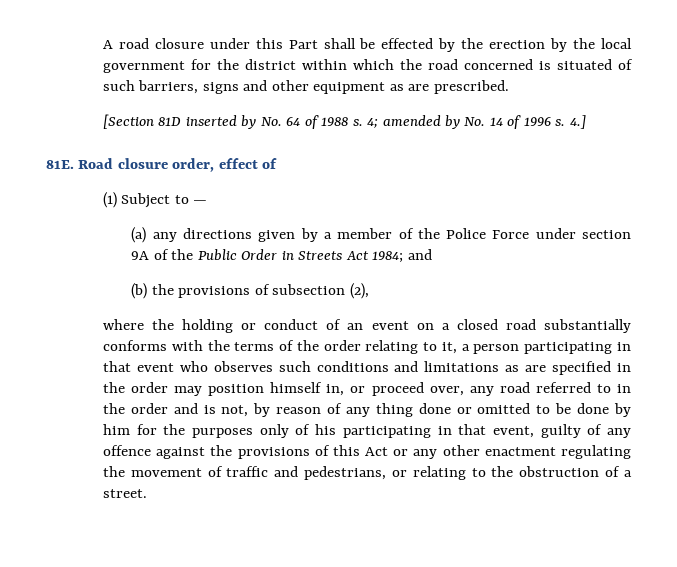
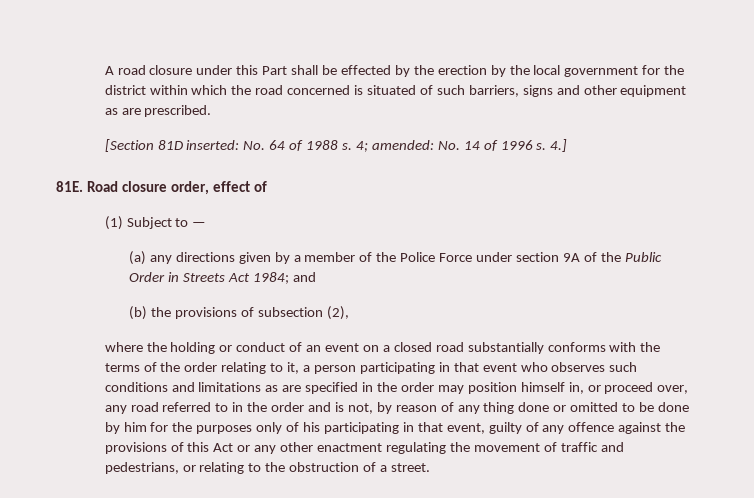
- [Section 81D inserted by No. 64 of 1988 s.
+ [Section 81D inserted: No. 64 of 1988 s.
- 4; amended by No. 14 of 1996 s.
+ 4; amended: No. 14 of 1996 s.

